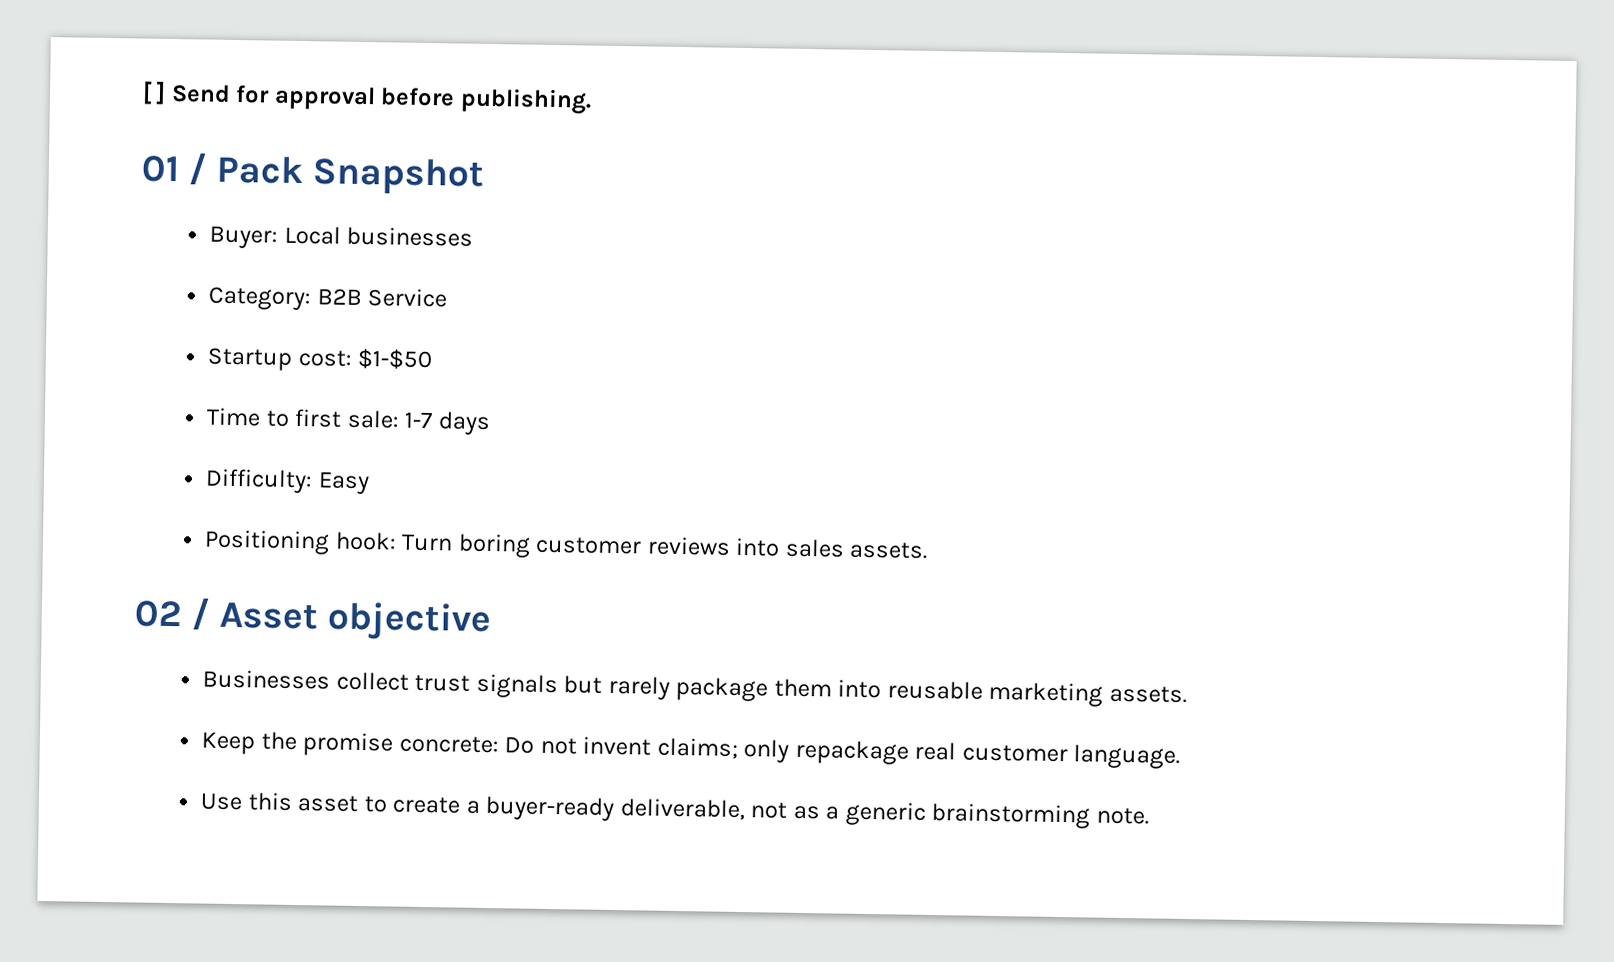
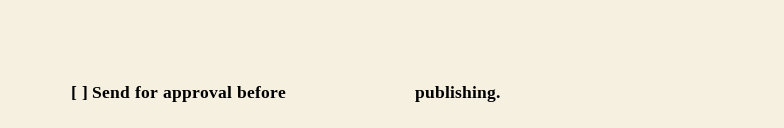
- 01 / Pack Snapshot
- Buyer: Local businesses
- Category: B2B Service
- Startup cost: $1-$50
- Time to first sale: 1-7 days
- Difficulty: Easy
- Positioning hook: Turn boring customer reviews into sales assets.
- 02 / Asset objective
- Businesses collect trust signals but rarely package them into reusable marketing assets.
- Keep the promise concrete: Do not invent claims; only repackage real customer language.
- Use this asset to create a buyer-ready deliverable, not as a generic brainstorming note.

